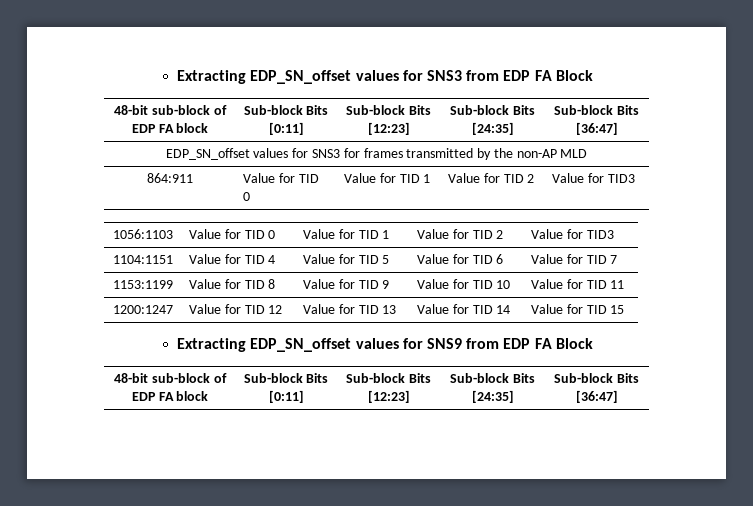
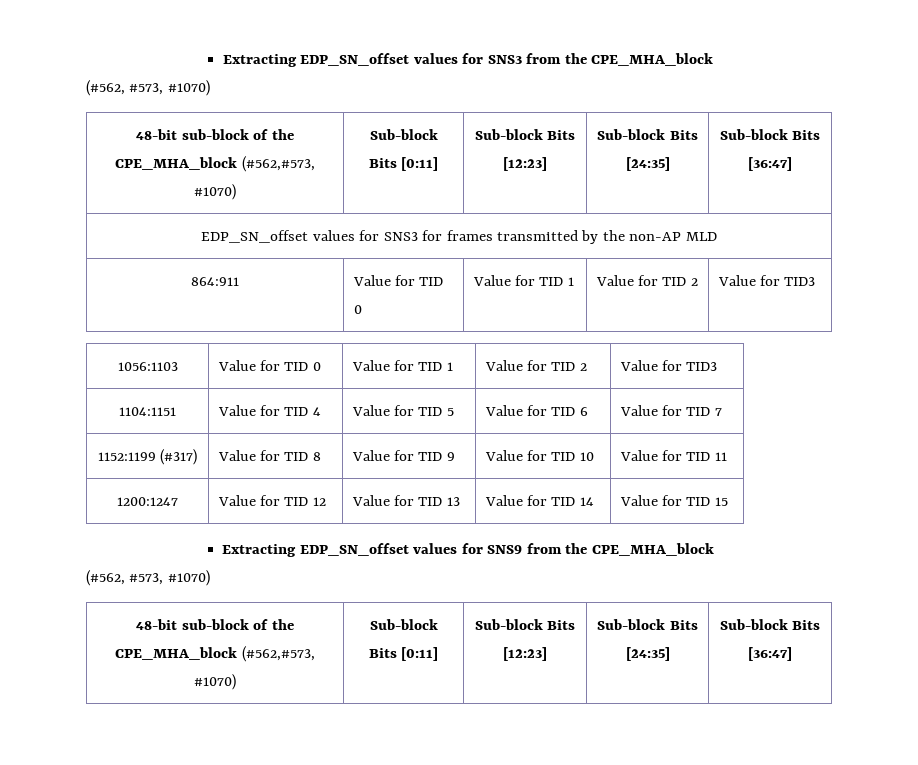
- Extracting EDP_SN_offset values for SNS3 from EDP FA Block
- 48-bit sub-block of EDP FA block | Sub-block Bits [0:11] | Sub-block Bits [12:23] | Sub-block Bits [24:35] | Sub-block Bits [36:47]
+ Extracting EDP_SN_offset values for SNS3 from the CPE_MHA_block
+ (#562, #573, #1070)
+ 48-bit sub-block of the CPE_MHA_block (#562,#573, #1070) | Sub-block Bits [0:11] | Sub-block Bits [12:23] | Sub-block Bits [24:35] | Sub-block Bits [36:47]
- 1153:1199 | Value for TID 8 | Value for TID 9 | Value for TID 10 | Value for TID 11
+ 1152:1199 (#317) | Value for TID 8 | Value for TID 9 | Value for TID 10 | Value for TID 11
- Extracting EDP_SN_offset values for SNS9 from EDP FA Block
- 48-bit sub-block of EDP FA block | Sub-block Bits [0:11] | Sub-block Bits [12:23] | Sub-block Bits [24:35] | Sub-block Bits [36:47]
+ Extracting EDP_SN_offset values for SNS9 from the CPE_MHA_block
+ (#562, #573, #1070)
+ 48-bit sub-block of the CPE_MHA_block (#562,#573, #1070) | Sub-block Bits [0:11] | Sub-block Bits [12:23] | Sub-block Bits [24:35] | Sub-block Bits [36:47]

